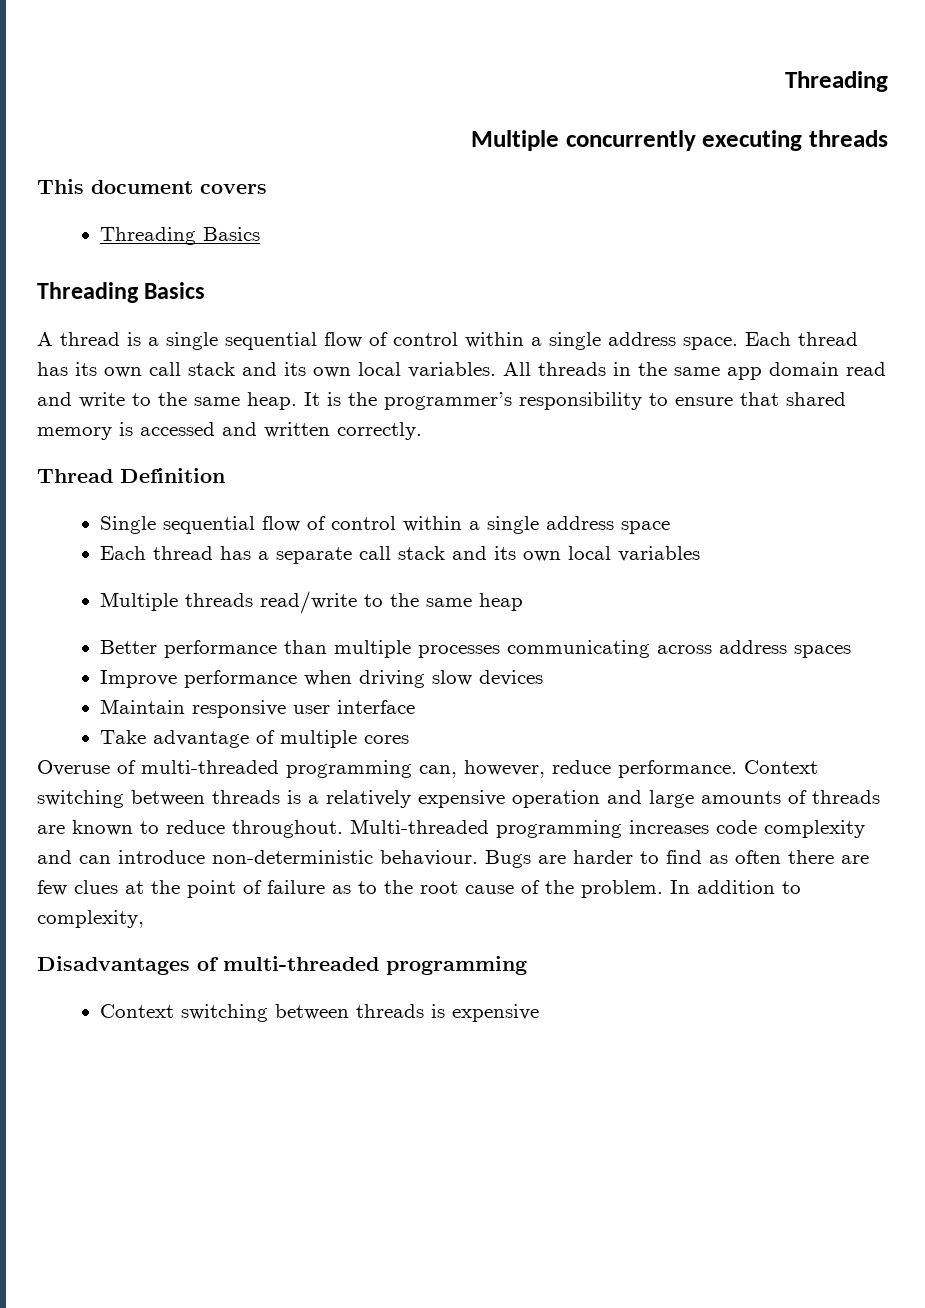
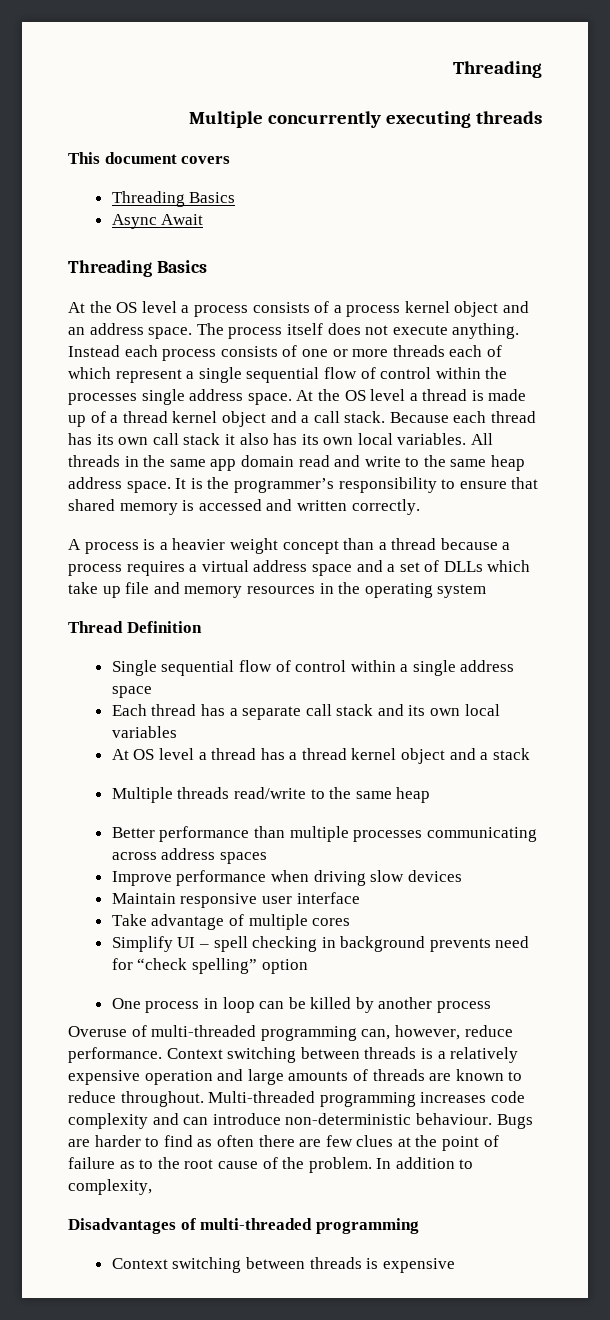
  This document covers
  Threading Basics
+ Async Await
  Threading Basics
- A thread is a single sequential flow of control within a single address space.
+ At the OS level a process consists of a process kernel object and an address space. The process itself does not execute anything. Instead each process consists of one or more threads each of which represent a single sequential flow of control within the processes single address space.
- Each thread has its own call stack and its own local variables.
+ At the OS level a thread is made up of a thread kernel object and a call stack. Because each thread has its own call stack it also has its own local variables.
- All threads in the same app domain read and write to the same heap.
+ All threads in the same app domain read and write to the same heap address space.
+ A process is a heavier weight concept than a thread because a process requires a virtual address space and a set of DLLs which take up file and memory resources in the operating system
+ At OS level a thread has a thread kernel object and a stack
+ Simplify UI – spell checking in background prevents need for “check spelling” option
+ One process in loop can be killed by another process

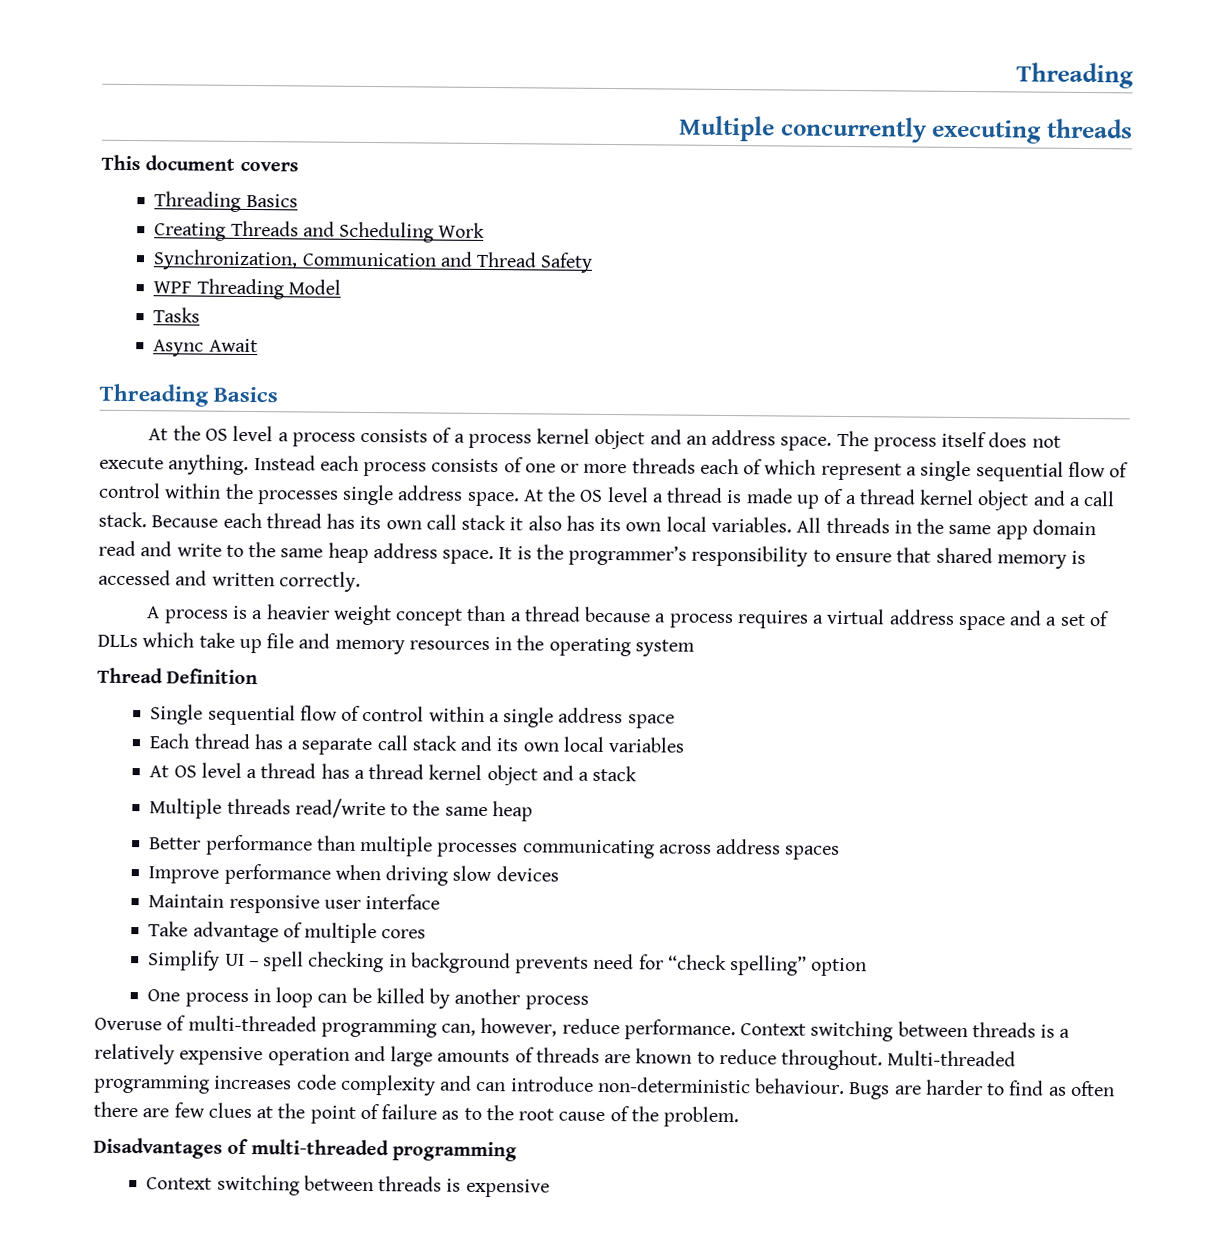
+ Creating Threads and Scheduling Work
+ Synchronization, Communication and Thread Safety
+ WPF Threading Model
+ Tasks
- In addition to complexity,

